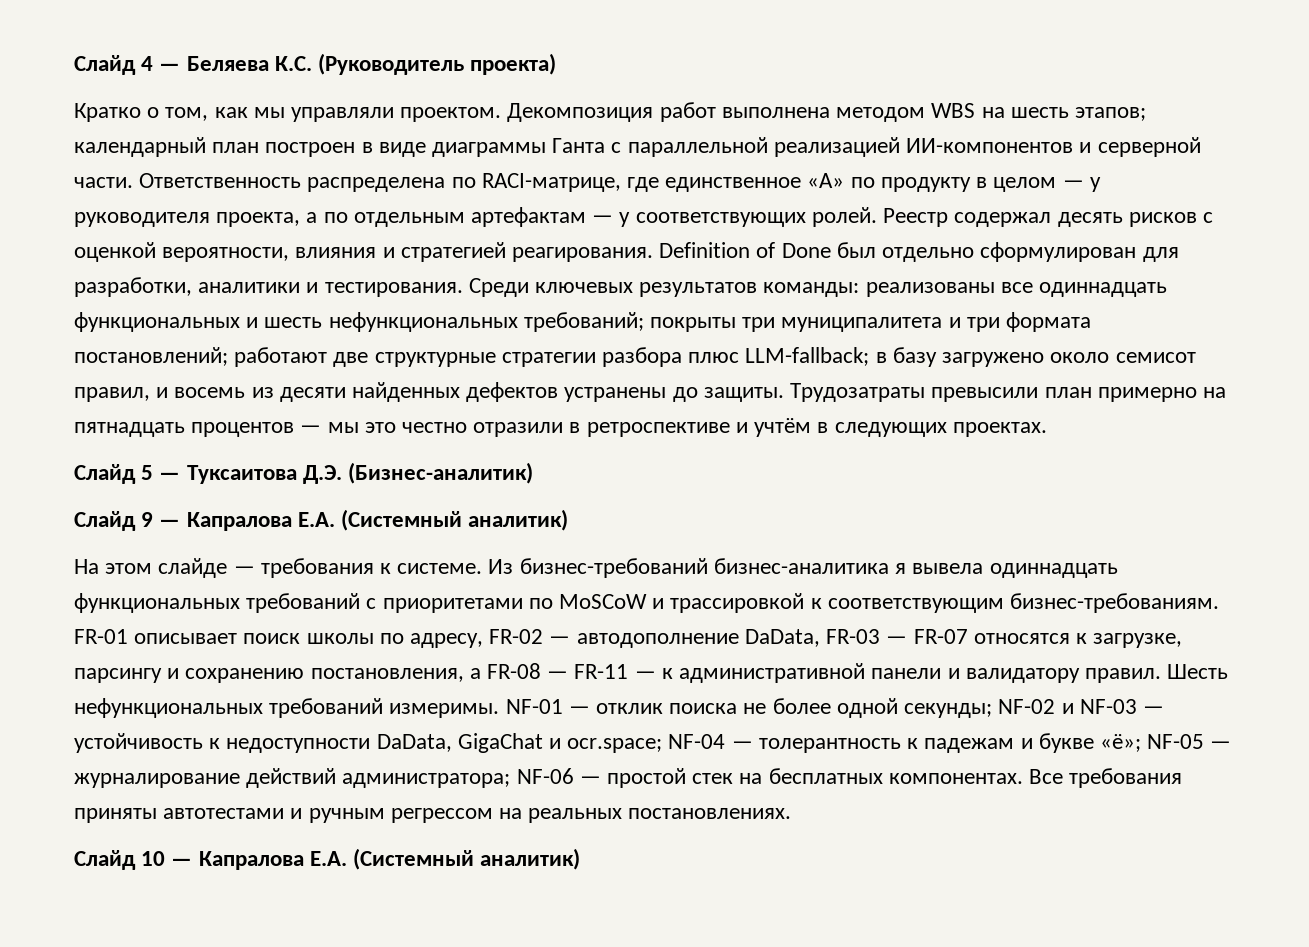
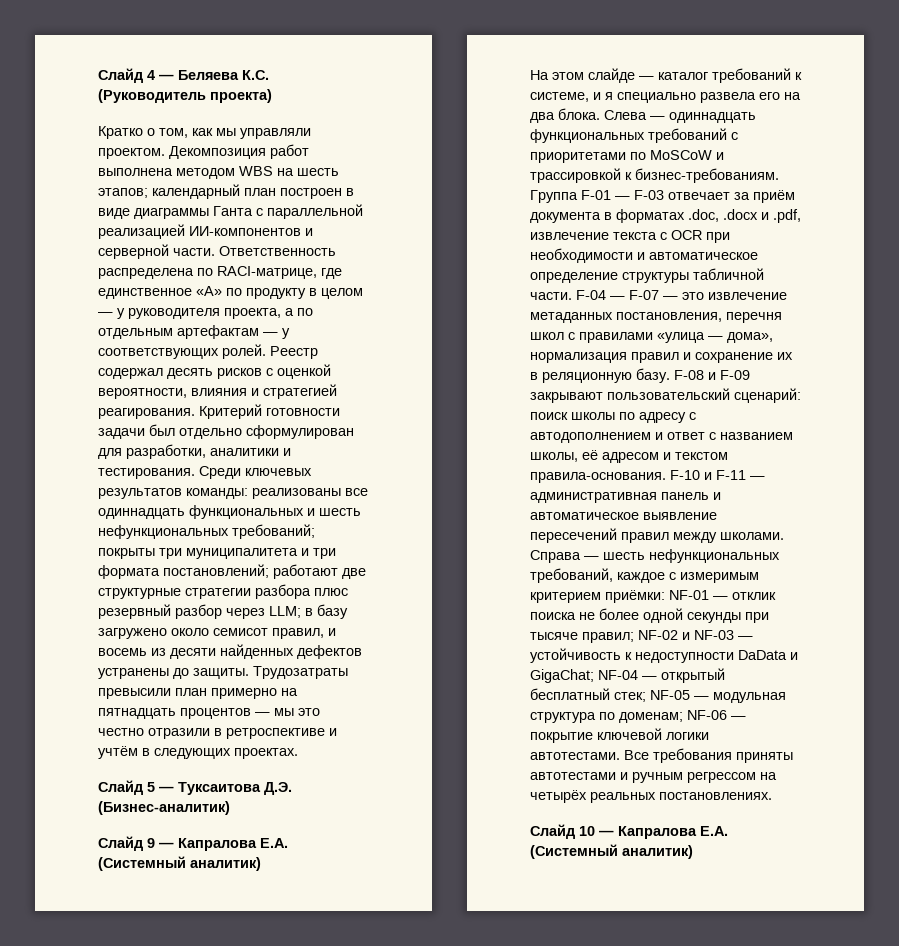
- Definition of Done был отдельно сформулирован для разработки, аналитики и тестирования.
+ Критерий готовности задачи был отдельно сформулирован для разработки, аналитики и тестирования.
- Среди ключевых результатов команды: реализованы все одиннадцать функциональных и шесть нефункциональных требований; покрыты три муниципалитета и три формата постановлений; работают две структурные стратегии разбора плюс LLM-fallback; в базу загружено около семисот правил, и восемь из десяти найденных дефектов устранены до защиты.
+ Среди ключевых результатов команды: реализованы все одиннадцать функциональных и шесть нефункциональных требований; покрыты три муниципалитета и три формата постановлений; работают две структурные стратегии разбора плюс резервный разбор через LLM; в базу загружено около семисот правил, и восемь из десяти найденных дефектов устранены до защиты.
- На этом слайде — требования к системе. Из бизнес-требований бизнес-аналитика я вывела одиннадцать функциональных требований с приоритетами по MoSCoW и трассировкой к соответствующим бизнес-требованиям. FR-01 описывает поиск школы по адресу, FR-02 — автодополнение DaData, FR-03 — FR-07 относятся к загрузке, парсингу и сохранению постановления, а FR-08 — FR-11 — к административной панели и валидатору правил. Шесть нефункциональных требований измеримы. NF-01 — отклик поиска не более одной секунды; NF-02 и NF-03 — устойчивость к недоступности DaData, GigaChat и ocr.space; NF-04 — толерантность к падежам и букве «ё»; NF-05 — журналирование действий администратора; NF-06 — простой стек на бесплатных компонентах.
+ На этом слайде — каталог требований к системе, и я специально развела его на два блока. Слева — одиннадцать функциональных требований с приоритетами по MoSCoW и трассировкой к бизнес-требованиям. Группа F-01 — F-03 отвечает за приём документа в форматах .doc, .docx и .pdf, извлечение текста с OCR при необходимости и автоматическое определение структуры табличной части. F-04 — F-07 — это извлечение метаданных постановления, перечня школ с правилами «улица — дома», нормализация правил и сохранение их в реляционную базу. F-08 и F-09 закрывают пользовательский сценарий: поиск школы по адресу с автодополнением и ответ с названием школы, её адресом и текстом правила-основания. F-10 и F-11 — административная панель и автоматическое выявление пересечений правил между школами. Справа — шесть нефункциональных требований, каждое с измеримым критерием приёмки: NF-01 — отклик поиска не более одной секунды при тысяче правил; NF-02 и NF-03 — устойчивость к недоступности DaData и GigaChat; NF-04 — открытый бесплатный стек; NF-05 — модульная структура по доменам; NF-06 — покрытие ключевой логики автотестами.
- Все требования приняты автотестами и ручным регрессом на реальных постановлениях.
+ Все требования приняты автотестами и ручным регрессом на четырёх реальных постановлениях.

